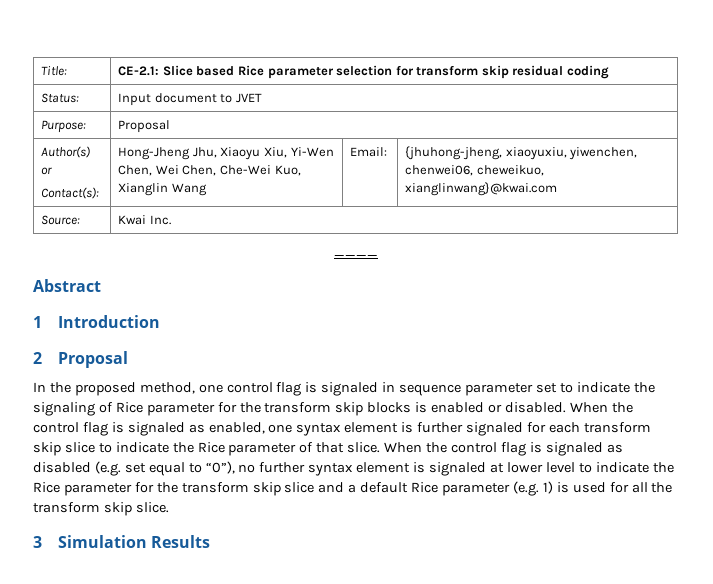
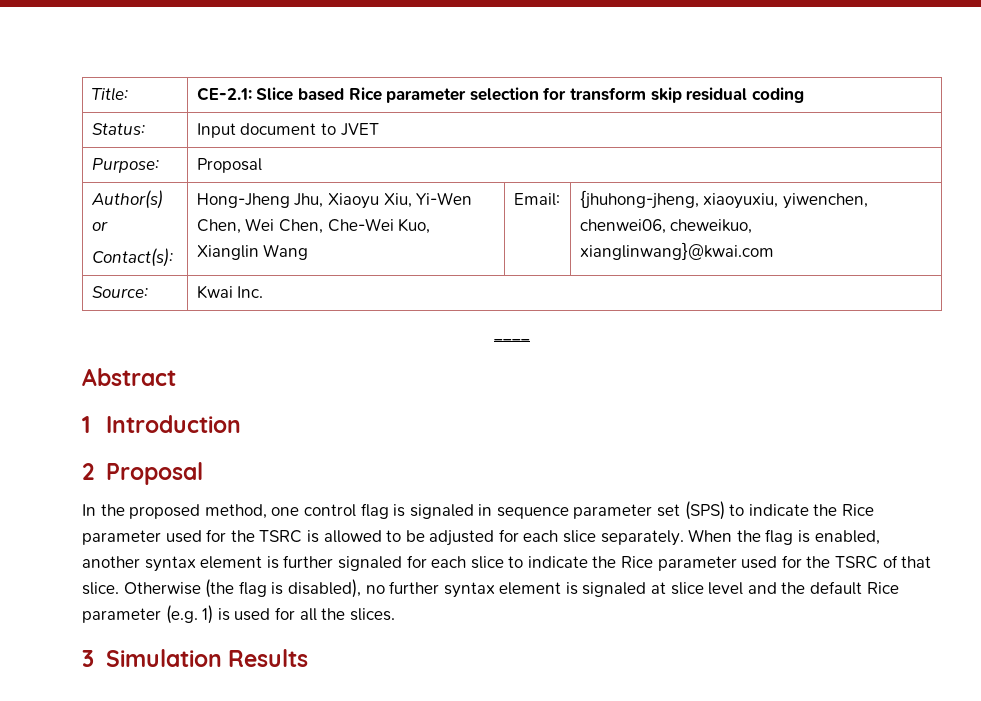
- In the proposed method, one control flag is signaled in sequence parameter set to indicate the signaling of Rice parameter for the transform skip blocks is enabled or disabled. When the control flag is signaled as enabled, one syntax element is further signaled for each transform skip slice to indicate the Rice parameter of that slice. When the control flag is signaled as disabled (e.g. set equal to “0”), no further syntax element is signaled at lower level to indicate the Rice parameter for the transform skip slice and a default Rice parameter (e.g. 1) is used for all the transform skip slice.
+ In the proposed method, one control flag is signaled in sequence parameter set (SPS) to indicate the Rice parameter used for the TSRC is allowed to be adjusted for each slice separately. When the flag is enabled, another syntax element is further signaled for each slice to indicate the Rice parameter used for the TSRC of that slice. Otherwise (the flag is disabled), no further syntax element is signaled at slice level and the default Rice parameter (e.g. 1) is used for all the slices.

